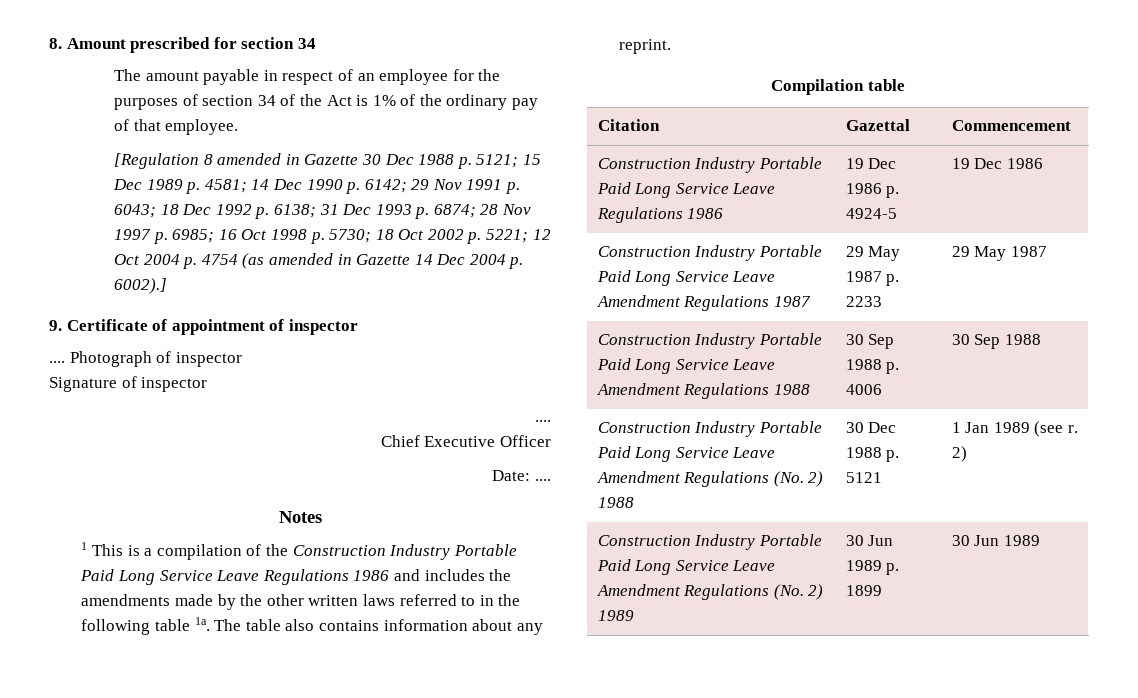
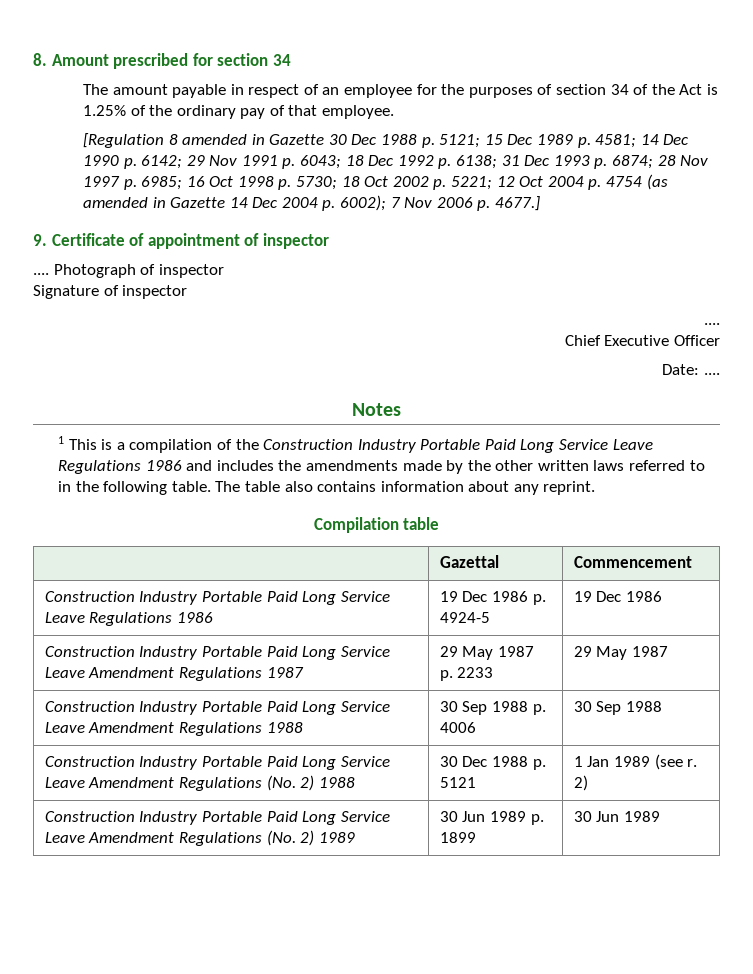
- The amount payable in respect of an employee for the purposes of section 34 of the Act is 1% of the ordinary pay of that employee.
+ The amount payable in respect of an employee for the purposes of section 34 of the Act is 1.25% of the ordinary pay of that employee.
- 12 Oct 2004 p. 4754 (as amended in Gazette 14 Dec 2004 p. 6002).]
+ 12 Oct 2004 p. 4754 (as amended in Gazette 14 Dec 2004 p. 6002); 7 Nov 2006 p. 4677.]
- 1 This is a compilation of the Construction Industry Portable Paid Long Service Leave Regulations 1986 and includes the amendments made by the other written laws referred to in the following table 1a.
+ 1 This is a compilation of the Construction Industry Portable Paid Long Service Leave Regulations 1986 and includes the amendments made by the other written laws referred to in the following table.
- Citation | Gazettal | Commencement
+ | Gazettal | Commencement

